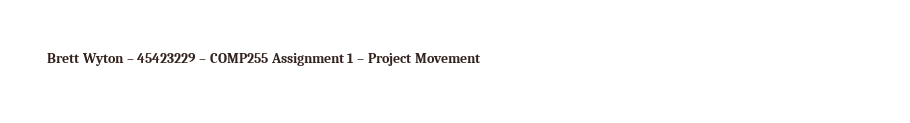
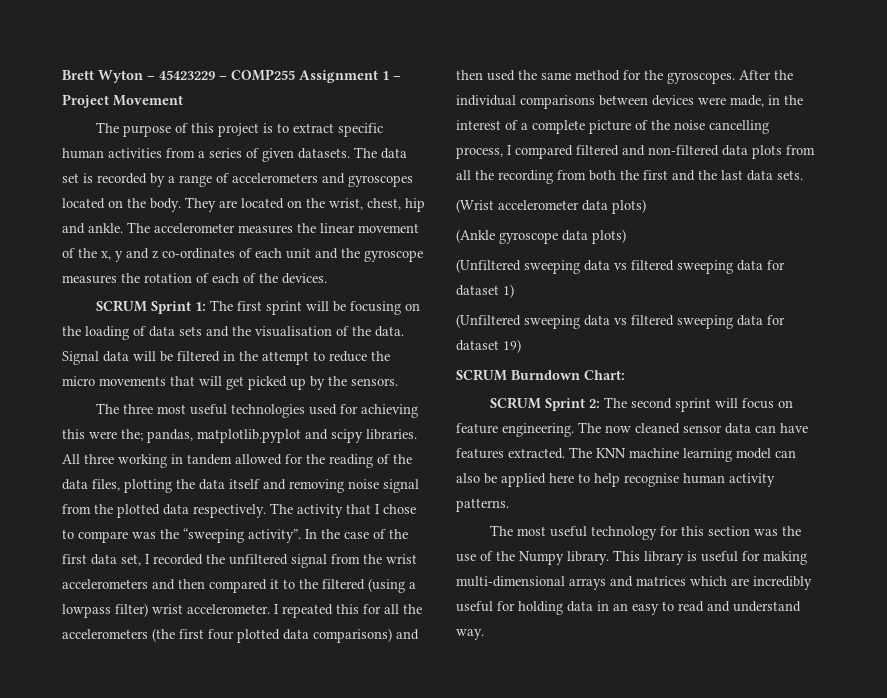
+ The purpose of this project is to extract specific human activities from a series of given datasets. The data set is recorded by a range of accelerometers and gyroscopes located on the body. They are located on the wrist, chest, hip and ankle. The accelerometer measures the linear movement of the x, y and z co-ordinates of each unit and the gyroscope measures the rotation of each of the devices.
+ SCRUM Sprint 1: The first sprint will be focusing on the loading of data sets and the visualisation of the data. Signal data will be filtered in the attempt to reduce the micro movements that will get picked up by the sensors.
+ The three most useful technologies used for achieving this were the; pandas, matplotlib.pyplot and scipy libraries. All three working in tandem allowed for the reading of the data files, plotting the data itself and removing noise signal from the plotted data respectively. The activity that I chose to compare was the “sweeping activity”. In the case of the first data set, I recorded the unfiltered signal from the wrist accelerometers and then compared it to the filtered (using a lowpass filter) wrist accelerometer. I repeated this for all the accelerometers (the first four plotted data comparisons) and then used the same method for the gyroscopes. After the individual comparisons between devices were made, in the interest of a complete picture of the noise cancelling process, I compared filtered and non-filtered data plots from all the recording from both the first and the last data sets.
+ (Wrist accelerometer data plots)
+ (Ankle gyroscope data plots)
+ (Unfiltered sweeping data vs filtered sweeping data for dataset 1)
+ (Unfiltered sweeping data vs filtered sweeping data for dataset 19)
+ SCRUM Burndown Chart:
+ SCRUM Sprint 2: The second sprint will focus on feature engineering. The now cleaned sensor data can have features extracted. The KNN machine learning model can also be applied here to help recognise human activity patterns.
+ The most useful technology for this section was the use of the Numpy library. This library is useful for making multi-dimensional arrays and matrices which are incredibly useful for holding data in an easy to read and understand way.

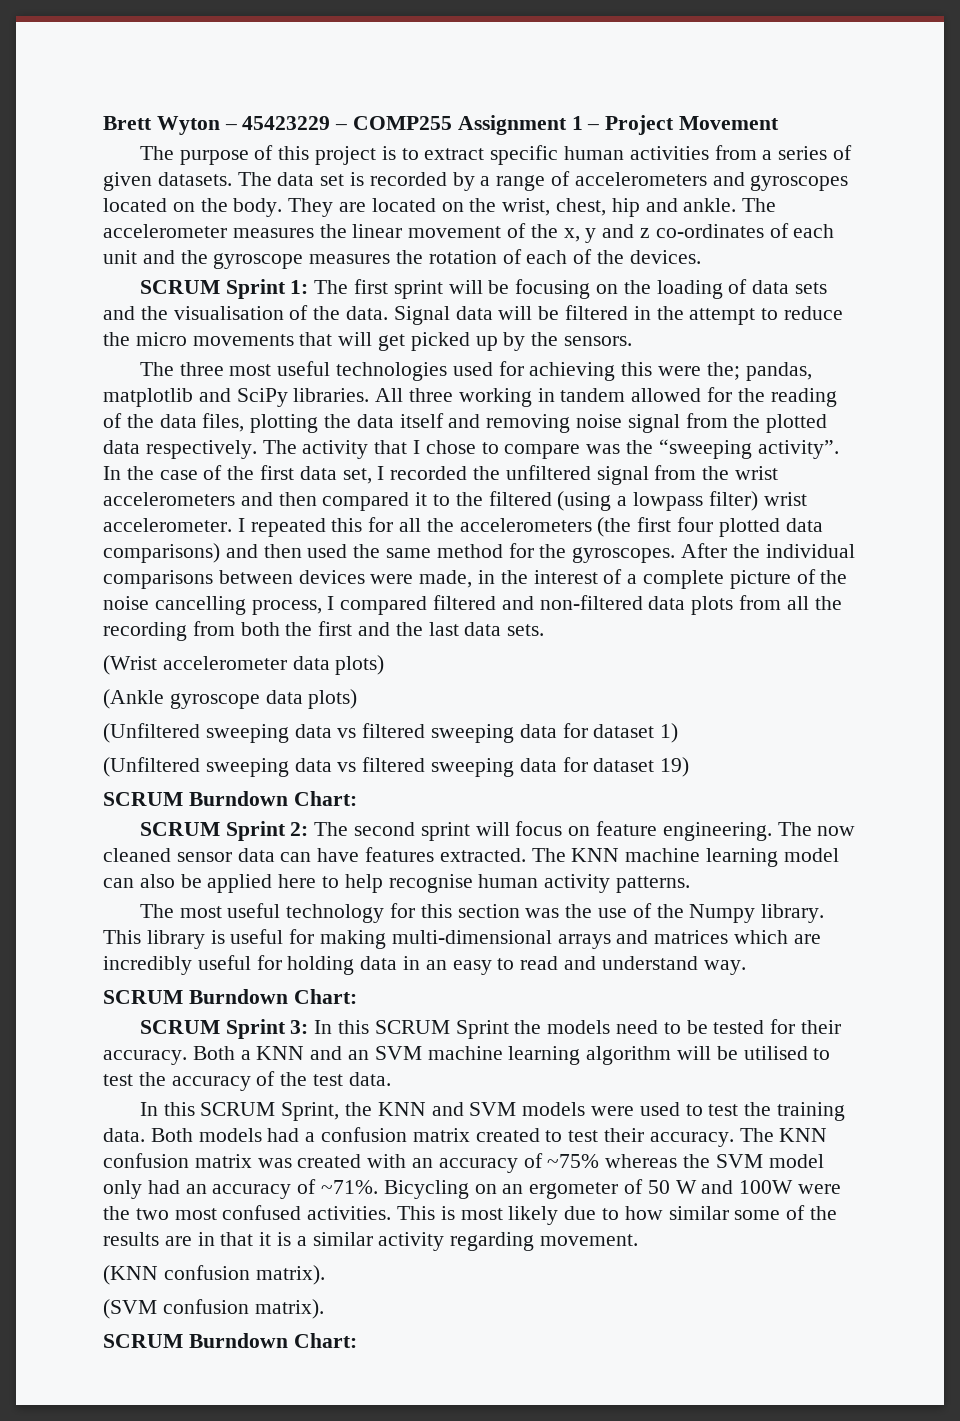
- The three most useful technologies used for achieving this were the; pandas, matplotlib.pyplot and scipy libraries.
+ The three most useful technologies used for achieving this were the; pandas, matplotlib and SciPy libraries.
  This library is useful for making multi-dimensional arrays and matrices which are incredibly useful for holding data in an easy to read and understand way.
+ SCRUM Burndown Chart:
+ SCRUM Sprint 3: In this SCRUM Sprint the models need to be tested for their accuracy. Both a KNN and an SVM machine learning algorithm will be utilised to test the accuracy of the test data.
+ In this SCRUM Sprint, the KNN and SVM models were used to test the training data. Both models had a confusion matrix created to test their accuracy. The KNN confusion matrix was created with an accuracy of ~75% whereas the SVM model only had an accuracy of ~71%. Bicycling on an ergometer of 50 W and 100W were the two most confused activities. This is most likely due to how similar some of the results are in that it is a similar activity regarding movement.
+ (KNN confusion matrix).
+ (SVM confusion matrix).
+ SCRUM Burndown Chart:

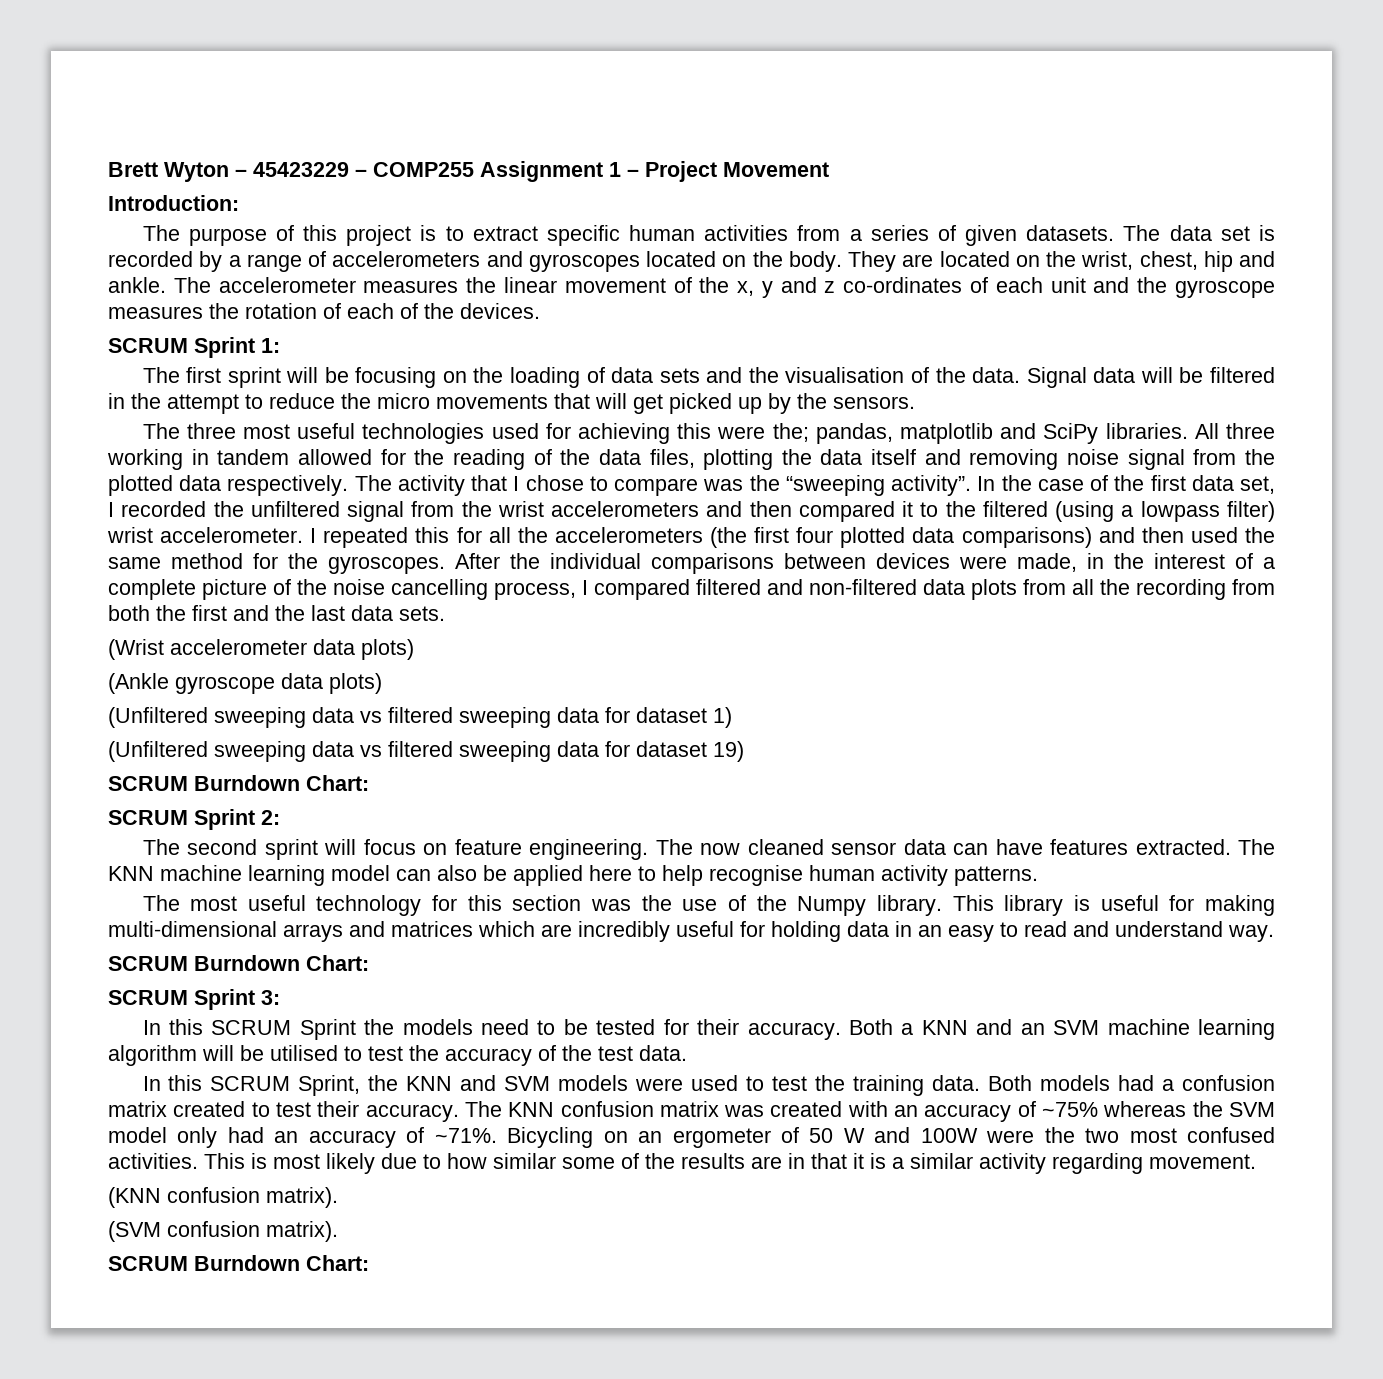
+ Introduction:
- SCRUM Sprint 1: The first sprint will be focusing on the loading of data sets and the visualisation of the data.
+ SCRUM Sprint 1:
+ The first sprint will be focusing on the loading of data sets and the visualisation of the data.
- SCRUM Sprint 2: The second sprint will focus on feature engineering.
+ SCRUM Sprint 2:
+ The second sprint will focus on feature engineering.
- SCRUM Sprint 3: In this SCRUM Sprint the models need to be tested for their accuracy.
+ SCRUM Sprint 3:
+ In this SCRUM Sprint the models need to be tested for their accuracy.

